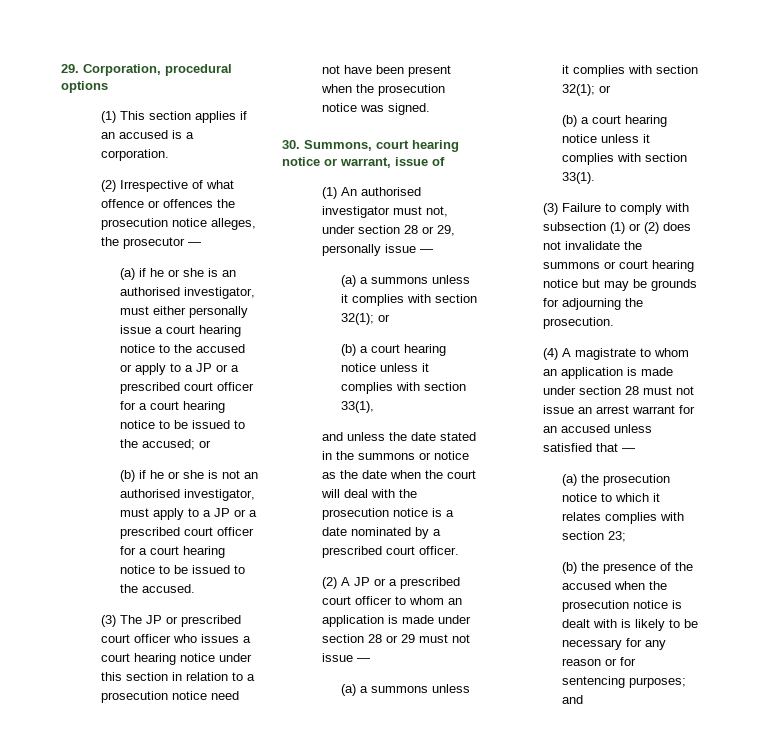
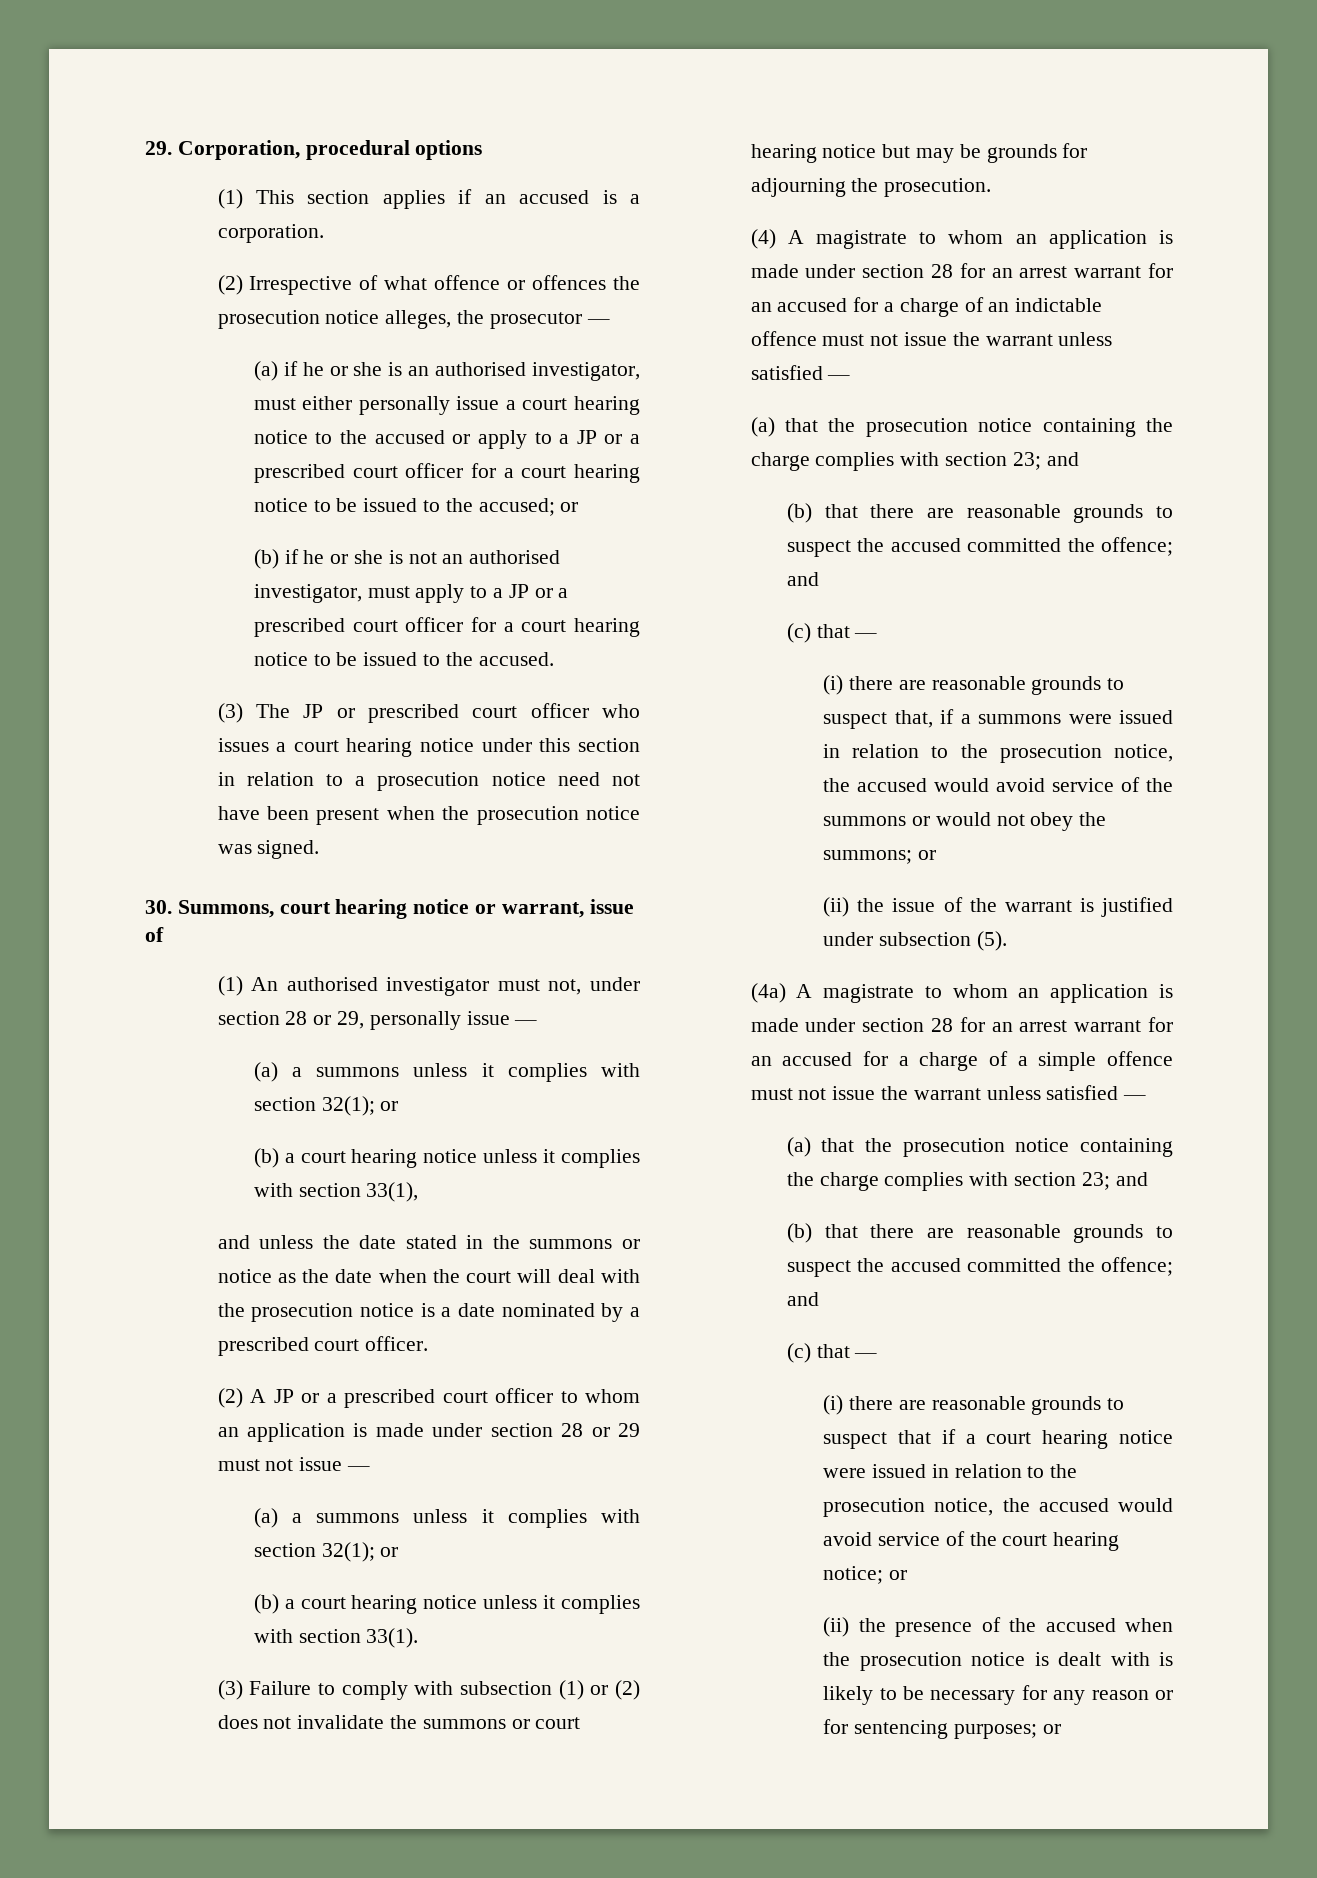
- (4) A magistrate to whom an application is made under section 28 must not issue an arrest warrant for an accused unless satisfied that —
- (a) the prosecution notice to which it relates complies with section 23;
- (b) the presence of the accused when the prosecution notice is dealt with is likely to be necessary for any reason or for sentencing purposes; and
+ (4) A magistrate to whom an application is made under section 28 for an arrest warrant for an accused for a charge of an indictable offence must not issue the warrant unless satisfied —
+ (a) that the prosecution notice containing the charge complies with section 23; and
+ (b) that there are reasonable grounds to suspect the accused committed the offence; and
+ (c) that —
+ (i) there are reasonable grounds to suspect that, if a summons were issued in relation to the prosecution notice, the accused would avoid service of the summons or would not obey the summons; or
+ (ii) the issue of the warrant is justified under subsection (5).
+ (4a) A magistrate to whom an application is made under section 28 for an arrest warrant for an accused for a charge of a simple offence must not issue the warrant unless satisfied —
+ (a) that the prosecution notice containing the charge complies with section 23; and
+ (b) that there are reasonable grounds to suspect the accused committed the offence; and
+ (c) that —
+ (i) there are reasonable grounds to suspect that if a court hearing notice were issued in relation to the prosecution notice, the accused would avoid service of the court hearing notice; or
+ (ii) the presence of the accused when the prosecution notice is dealt with is likely to be necessary for any reason or for sentencing purposes; or

